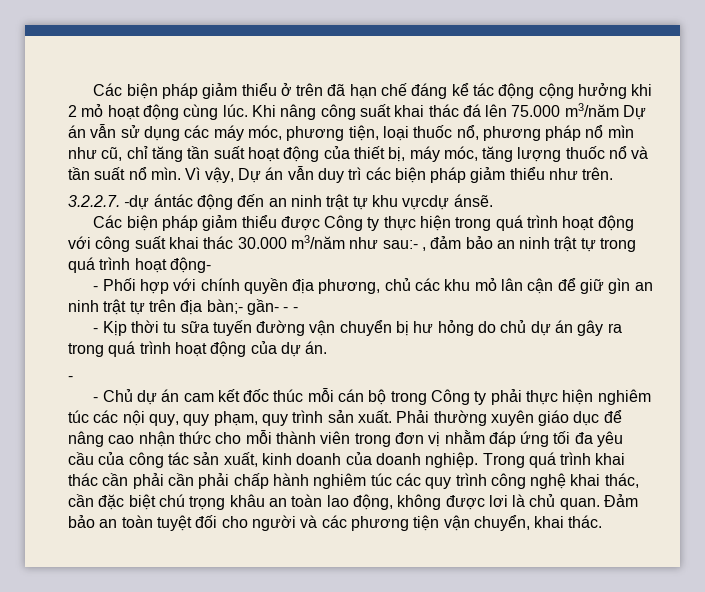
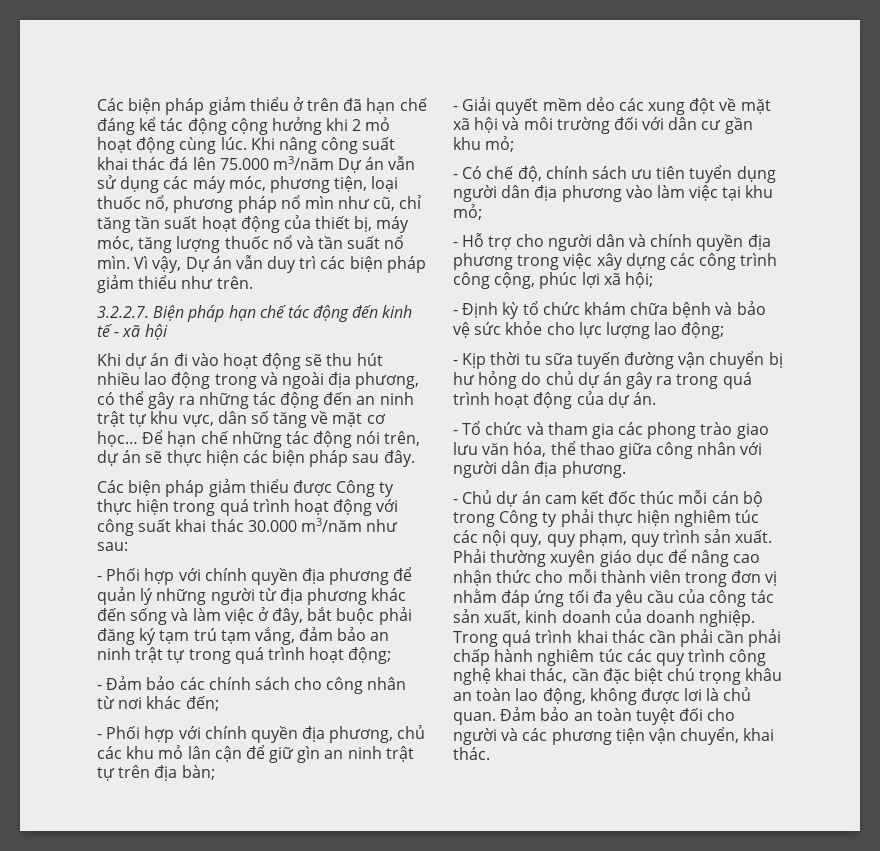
- 3.2.2.7. -dự ántác động đến an ninh trật tự khu vựcdự ánsẽ.
+ 3.2.2.7. Biện pháp hạn chế tác động đến kinh tế - xã hội
+ Khi dự án đi vào hoạt động sẽ thu hút nhiều lao động trong và ngoài địa phương, có thể gây ra những tác động đến an ninh trật tự khu vực, dân số tăng về mặt cơ học… Để hạn chế những tác động nói trên, dự án sẽ thực hiện các biện pháp sau đây.
- Các biện pháp giảm thiểu được Công ty thực hiện trong quá trình hoạt động với công suất khai thác 30.000 m3/năm như sau:- , đảm bảo an ninh trật tự trong quá trình hoạt động-
+ Các biện pháp giảm thiểu được Công ty thực hiện trong quá trình hoạt động với công suất khai thác 30.000 m3/năm như sau:
+ - Phối hợp với chính quyền địa phương để quản lý những người từ địa phương khác đến sống và làm việc ở đây, bắt buộc phải đăng ký tạm trú tạm vắng, đảm bảo an ninh trật tự trong quá trình hoạt động;
+ - Đảm bảo các chính sách cho công nhân từ nơi khác đến;
- - Phối hợp với chính quyền địa phương, chủ các khu mỏ lân cận để giữ gìn an ninh trật tự trên địa bàn;- gần- - -
+ - Phối hợp với chính quyền địa phương, chủ các khu mỏ lân cận để giữ gìn an ninh trật tự trên địa bàn;
+ - Giải quyết mềm dẻo các xung đột về mặt xã hội và môi trường đối với dân cư gần khu mỏ;
+ - Có chế độ, chính sách ưu tiên tuyển dụng người dân địa phương vào làm việc tại khu mỏ;
+ - Hỗ trợ cho người dân và chính quyền địa phương trong việc xây dựng các công trình công cộng, phúc lợi xã hội;
+ - Định kỳ tổ chức khám chữa bệnh và bảo vệ sức khỏe cho lực lượng lao động;
  - Kịp thời tu sữa tuyến đường vận chuyển bị hư hỏng do chủ dự án gây ra trong quá trình hoạt động của dự án.
- -
+ - Tổ chức và tham gia các phong trào giao lưu văn hóa, thể thao giữa công nhân với người dân địa phương.

